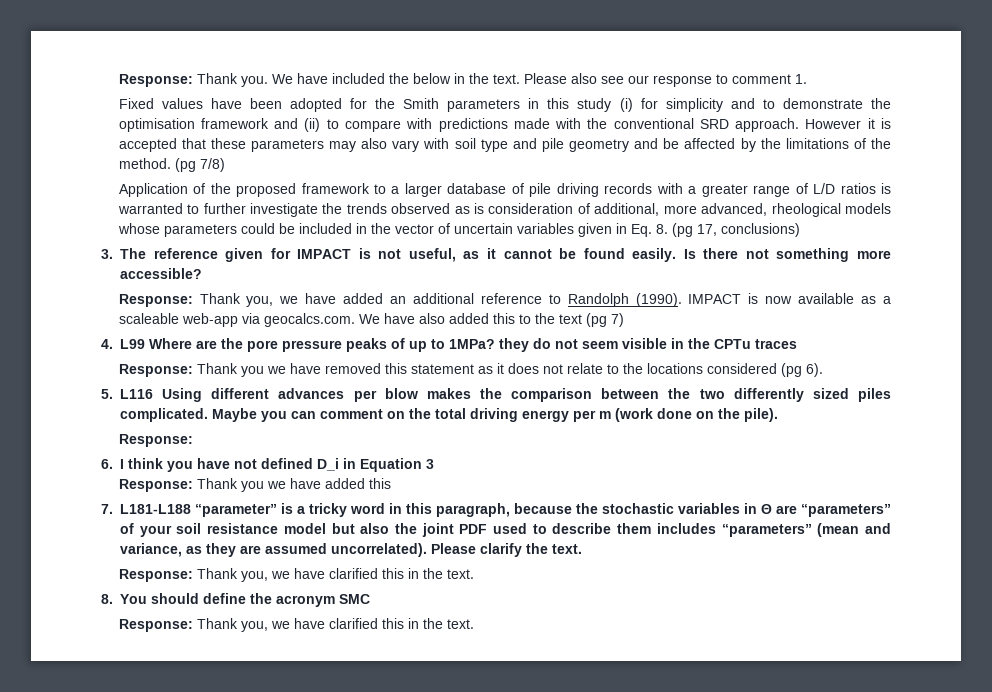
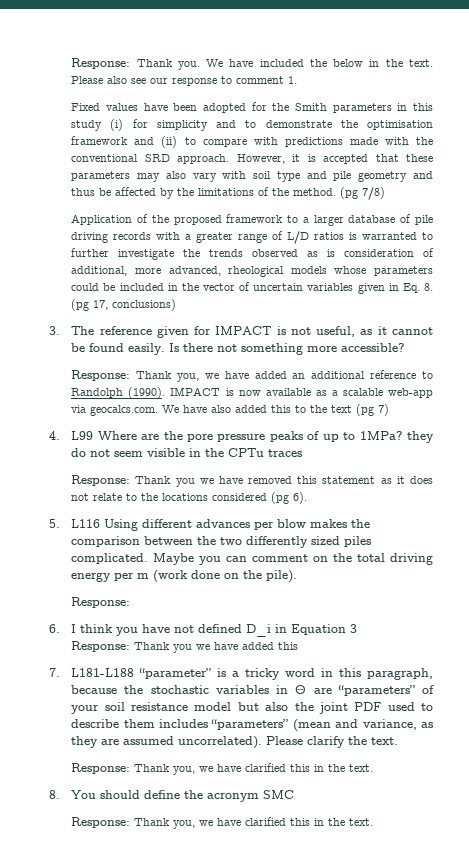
- However it is accepted that these parameters may also vary with soil type and pile geometry and be affected by the limitations of the method.
+ However, it is accepted that these parameters may also vary with soil type and pile geometry and thus be affected by the limitations of the method.
- IMPACT is now available as a scaleable web-app via geocalcs.com. We have also added this to the text (pg 7)
+ IMPACT is now available as a scalable web-app via geocalcs.com. We have also added this to the text (pg 7)

